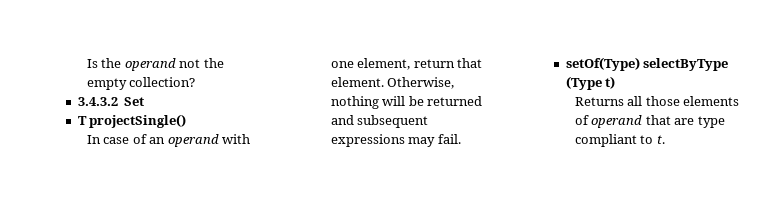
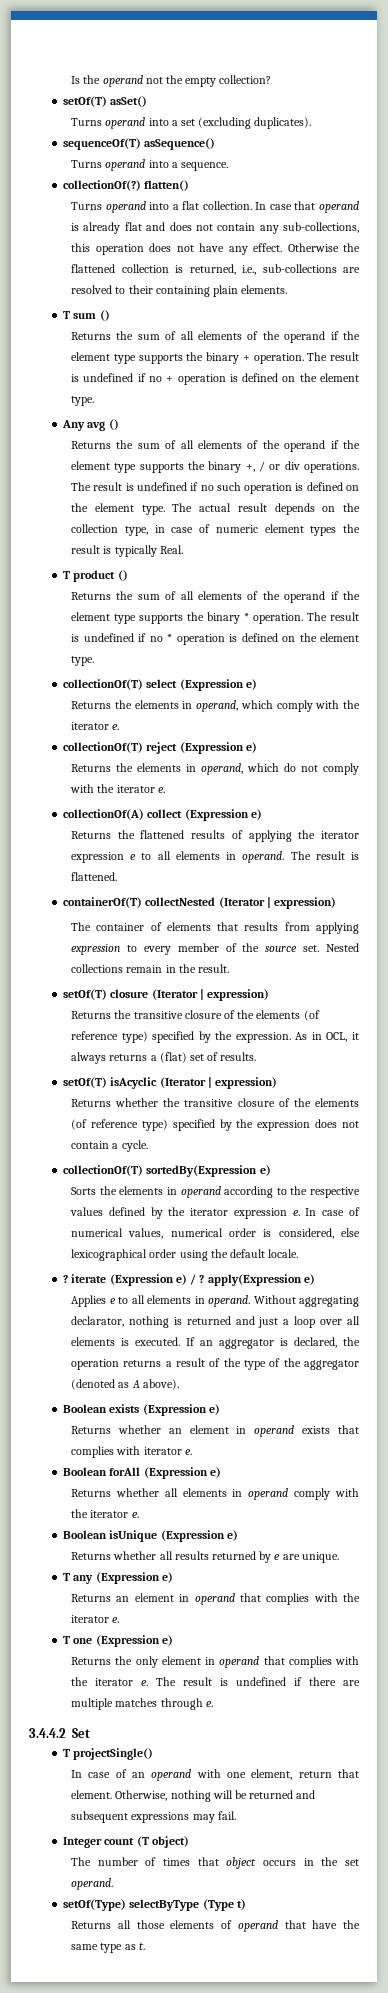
- 3.4.3.2 Set
+ setOf(T) asSet()
+ Turns operand into a set (excluding duplicates).
+ sequenceOf(T) asSequence()
+ Turns operand into a sequence.
+ collectionOf(?) flatten()
+ Turns operand into a flat collection. In case that operand is already flat and does not contain any sub-collections, this operation does not have any effect. Otherwise the flattened collection is returned, i.e., sub-collections are resolved to their containing plain elements.
+ T sum ()
+ Returns the sum of all elements of the operand if the element type supports the binary + operation. The result is undefined if no + operation is defined on the element type.
+ Any avg ()
+ Returns the sum of all elements of the operand if the element type supports the binary +, / or div operations. The result is undefined if no such operation is defined on the element type. The actual result depends on the collection type, in case of numeric element types the result is typically Real.
+ T product ()
+ Returns the sum of all elements of the operand if the element type supports the binary * operation. The result is undefined if no * operation is defined on the element type.
+ collectionOf(T) select (Expression e)
+ Returns the elements in operand, which comply with the iterator e.
+ collectionOf(T) reject (Expression e)
+ Returns the elements in operand, which do not comply with the iterator e.
+ collectionOf(A) collect (Expression e)
+ Returns the flattened results of applying the iterator expression e to all elements in operand. The result is flattened.
+ containerOf(T) collectNested (Iterator | expression)
+ The container of elements that results from applying expression to every member of the source set. Nested collections remain in the result.
+ setOf(T) closure (Iterator | expression)
+ Returns the transitive closure of the elements (of reference type) specified by the expression. As in OCL, it always returns a (flat) set of results.
+ setOf(T) isAcyclic (Iterator | expression)
+ Returns whether the transitive closure of the elements (of reference type) specified by the expression does not contain a cycle.
+ collectionOf(T) sortedBy(Expression e)
+ Sorts the elements in operand according to the respective values defined by the iterator expression e. In case of numerical values, numerical order is considered, else lexicographical order using the default locale.
+ ? iterate (Expression e) / ? apply(Expression e)
+ Applies e to all elements in operand. Without aggregating declarator, nothing is returned and just a loop over all elements is executed. If an aggregator is declared, the operation returns a result of the type of the aggregator (denoted as A above).
+ Boolean exists (Expression e)
+ Returns whether an element in operand exists that complies with iterator e.
+ Boolean forAll (Expression e)
+ Returns whether all elements in operand comply with the iterator e.
+ Boolean isUnique (Expression e)
+ Returns whether all results returned by e are unique.
+ T any (Expression e)
+ Returns an element in operand that complies with the iterator e.
+ T one (Expression e)
+ Returns the only element in operand that complies with the iterator e. The result is undefined if there are multiple matches through e.
+ 3.4.4.2 Set
+ Integer count (T object)
+ The number of times that object occurs in the set operand.
- Returns all those elements of operand that are type compliant to t.
+ Returns all those elements of operand that have the same type as t.

